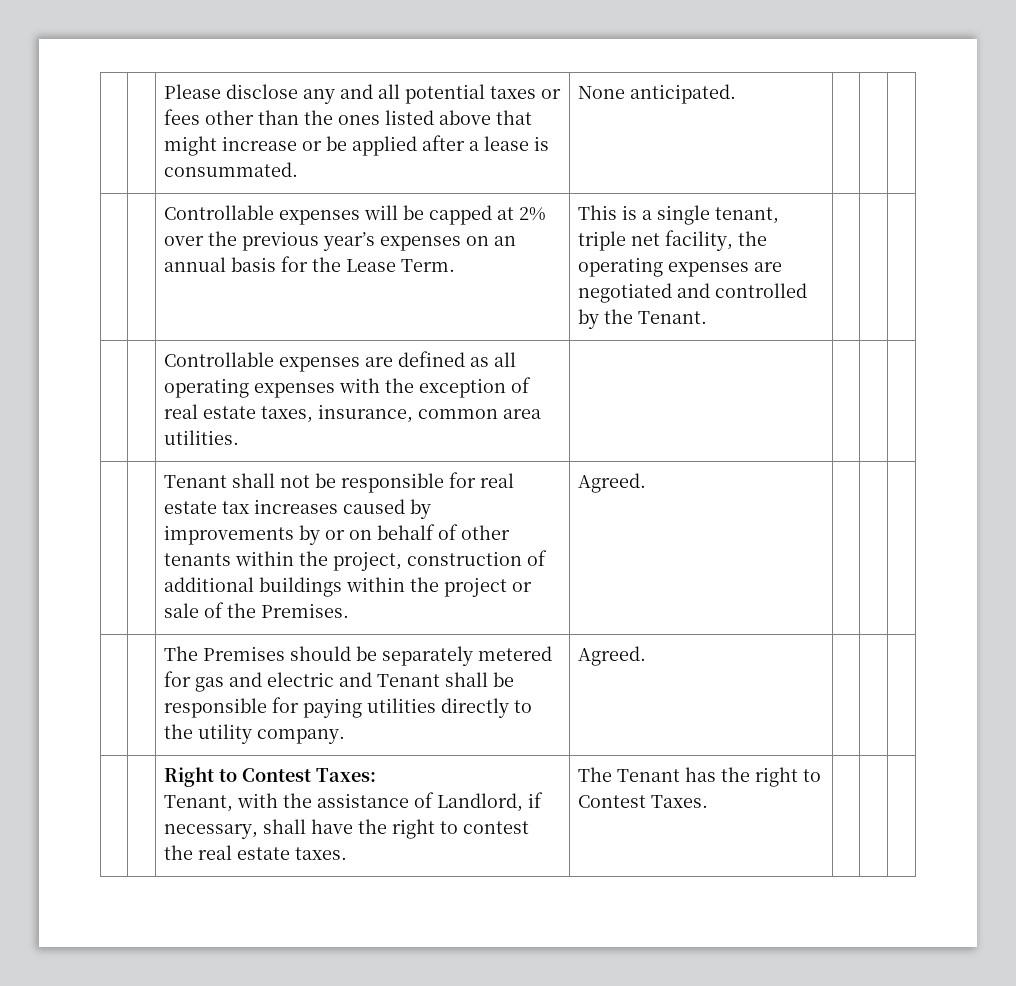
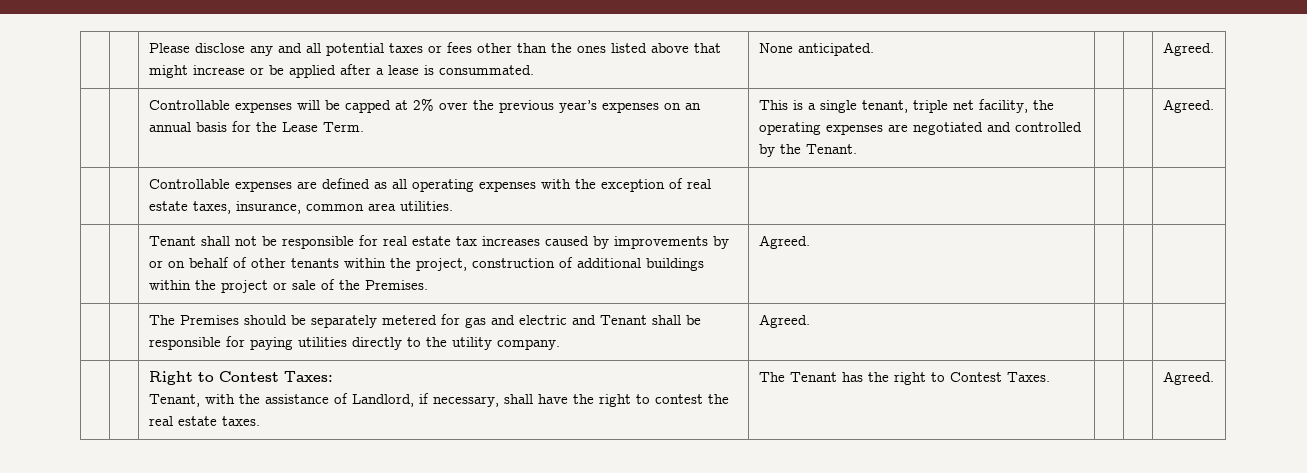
- | | Please disclose any and all potential taxes or fees other than the ones listed above that might increase or be applied after a lease is consummated. | None anticipated. | | |
+ | | Please disclose any and all potential taxes or fees other than the ones listed above that might increase or be applied after a lease is consummated. | None anticipated. | | | Agreed.
- | | Controllable expenses will be capped at 2% over the previous year’s expenses on an annual basis for the Lease Term. | This is a single tenant, triple net facility, the operating expenses are negotiated and controlled by the Tenant. | | |
+ | | Controllable expenses will be capped at 2% over the previous year’s expenses on an annual basis for the Lease Term. | This is a single tenant, triple net facility, the operating expenses are negotiated and controlled by the Tenant. | | | Agreed.
  | | Right to Contest Taxes:
- Tenant, with the assistance of Landlord, if necessary, shall have the right to contest the real estate taxes. | The Tenant has the right to Contest Taxes. | | |
+ Tenant, with the assistance of Landlord, if necessary, shall have the right to contest the real estate taxes. | The Tenant has the right to Contest Taxes. | | | Agreed.

